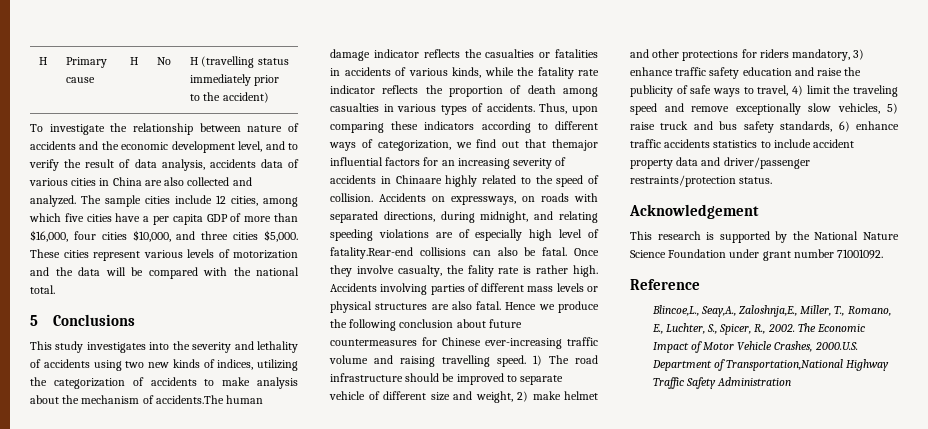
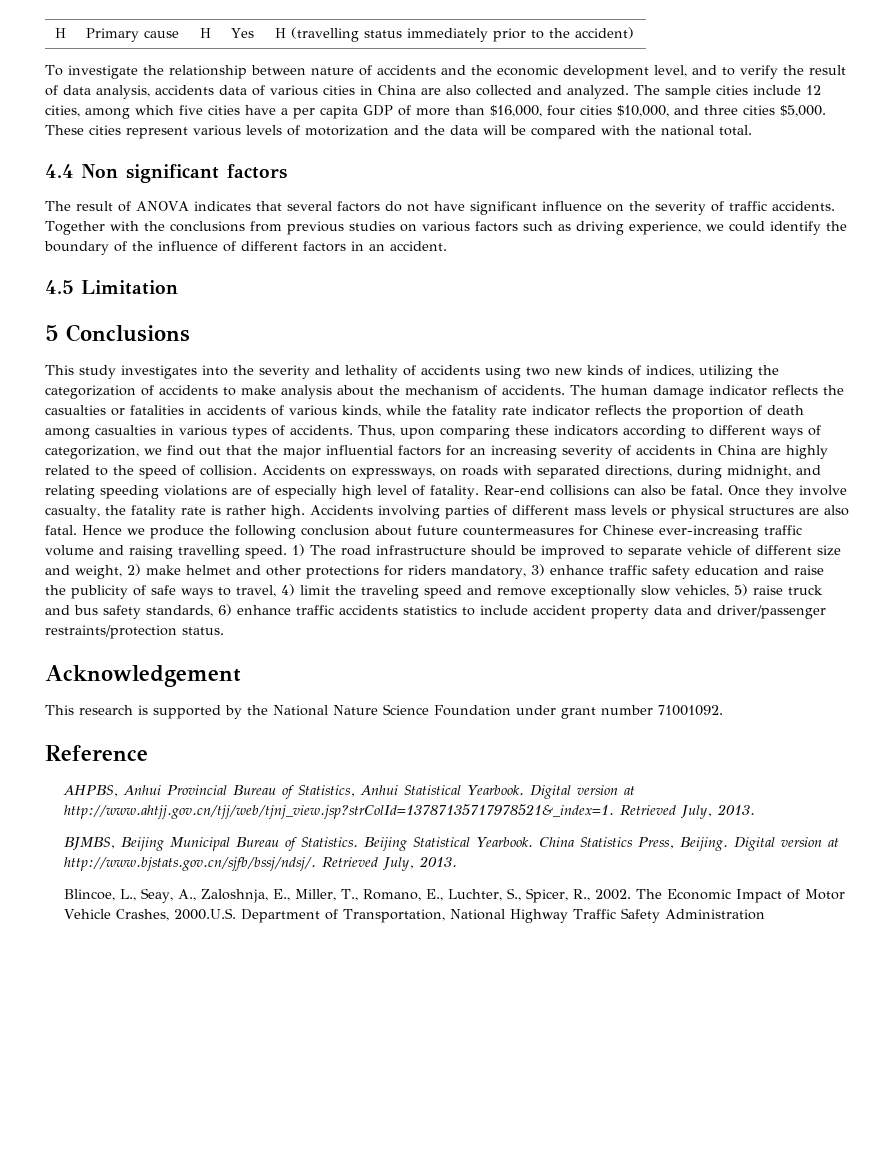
- H | Primary cause | H | No | H (travelling status immediately prior to the accident)
+ H | Primary cause | H | Yes | H (travelling status immediately prior to the accident)
+ 4.4 Non significant factors
+ The result of ANOVA indicates that several factors do not have significant influence on the severity of traffic accidents. Together with the conclusions from previous studies on various factors such as driving experience, we could identify the boundary of the influence of different factors in an accident.
+ 4.5 Limitation
- This study investigates into the severity and lethality of accidents using two new kinds of indices, utilizing the categorization of accidents to make analysis about the mechanism of accidents.The human damage indicator reflects the casualties or fatalities in accidents of various kinds, while the fatality rate indicator reflects the proportion of death among casualties in various types of accidents.
+ This study investigates into the severity and lethality of accidents using two new kinds of indices, utilizing the categorization of accidents to make analysis about the mechanism of accidents. The human damage indicator reflects the casualties or fatalities in accidents of various kinds, while the fatality rate indicator reflects the proportion of death among casualties in various types of accidents.
- Thus, upon comparing these indicators according to different ways of categorization, we find out that themajor influential factors for an increasing severity of accidents in Chinaare highly related to the speed of collision.
+ Thus, upon comparing these indicators according to different ways of categorization, we find out that the major influential factors for an increasing severity of accidents in China are highly related to the speed of collision.
- Accidents on expressways, on roads with separated directions, during midnight, and relating speeding violations are of especially high level of fatality.Rear-end collisions can also be fatal.
+ Accidents on expressways, on roads with separated directions, during midnight, and relating speeding violations are of especially high level of fatality. Rear-end collisions can also be fatal.
- Once they involve casualty, the fality rate is rather high.
+ Once they involve casualty, the fatality rate is rather high.
- Blincoe,L., Seay,A., Zaloshnja,E., Miller, T., Romano, E., Luchter, S., Spicer, R., 2002.
+ AHPBS, Anhui Provincial Bureau of Statistics, Anhui Statistical Yearbook. Digital version at http://www.ahtjj.gov.cn/tjj/web/tjnj_view.jsp?strColId=13787135717978521&_index=1. Retrieved July, 2013.
+ BJMBS, Beijing Municipal Bureau of Statistics. Beijing Statistical Yearbook. China Statistics Press, Beijing. Digital version at http://www.bjstats.gov.cn/sjfb/bssj/ndsj/. Retrieved July, 2013.
+ Blincoe, L., Seay, A., Zaloshnja, E., Miller, T., Romano, E., Luchter, S., Spicer, R., 2002.
- The Economic Impact of Motor Vehicle Crashes, 2000.U.S. Department of Transportation,National Highway Traffic Safety Administration
+ The Economic Impact of Motor Vehicle Crashes, 2000.U.S. Department of Transportation, National Highway Traffic Safety Administration

